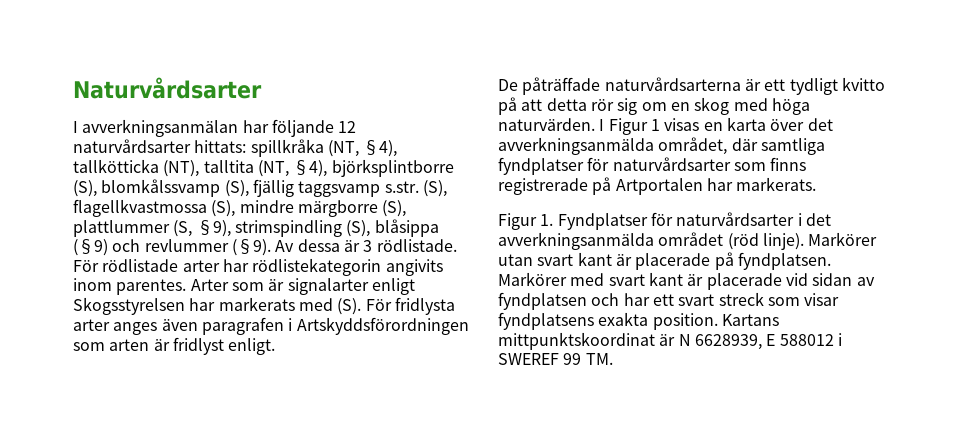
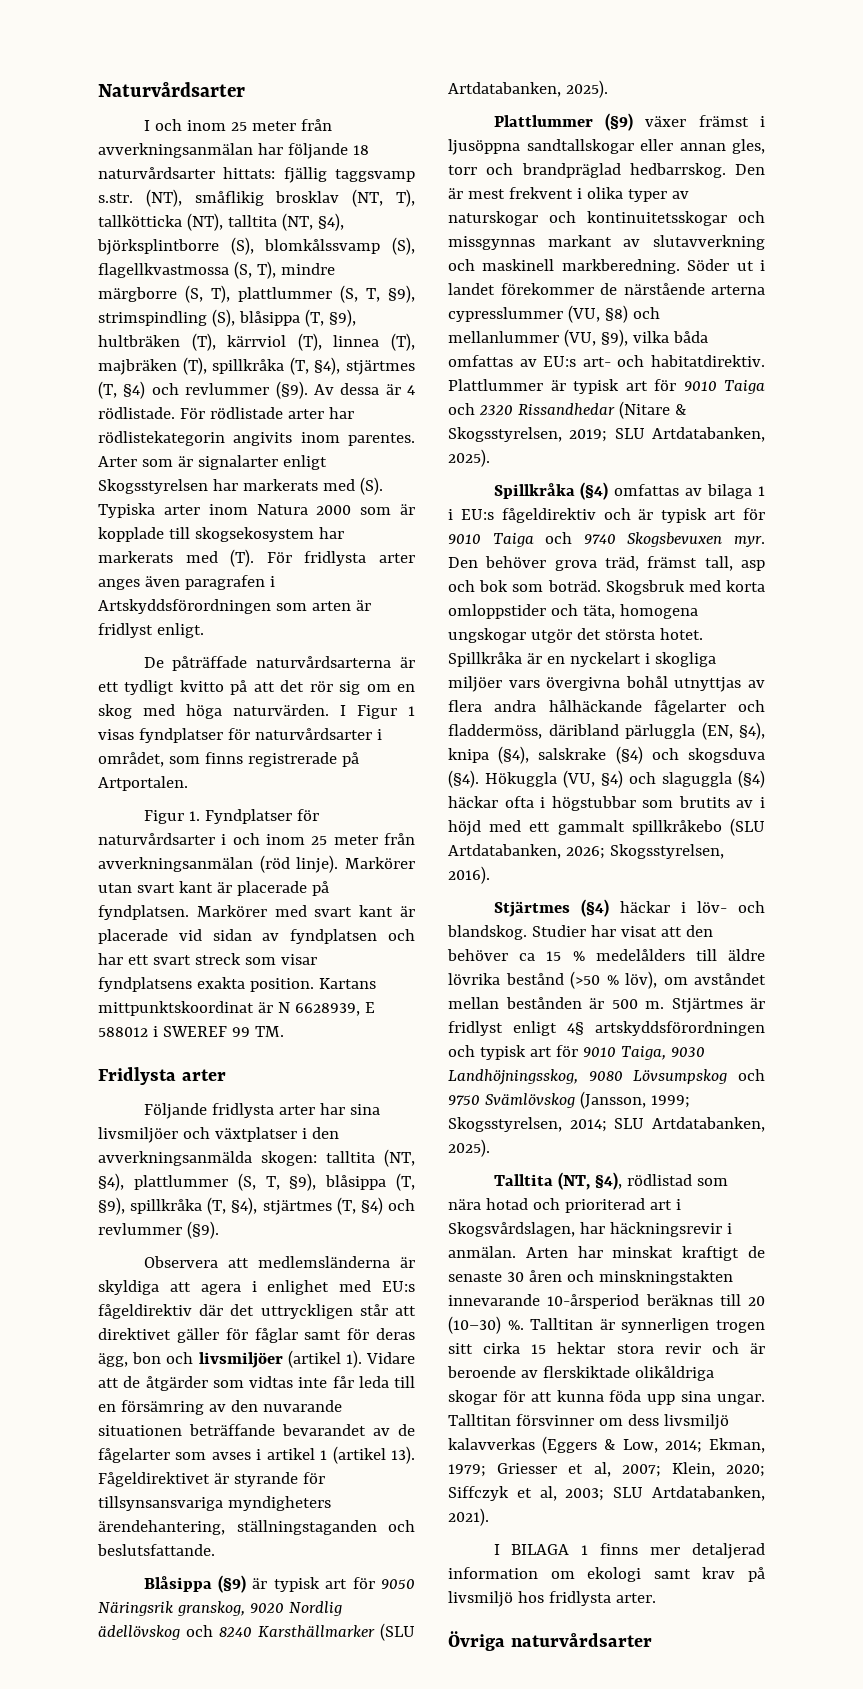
- I avverkningsanmälan har följande 12 naturvårdsarter hittats: spillkråka (NT, §4), tallkötticka (NT), talltita (NT, §4), björksplintborre (S), blomkålssvamp (S), fjällig taggsvamp s.str. (S), flagellkvastmossa (S), mindre märgborre (S), plattlummer (S, §9), strimspindling (S), blåsippa (§9) och revlummer (§9).
+ I och inom 25 meter från avverkningsanmälan har följande 18 naturvårdsarter hittats: fjällig taggsvamp s.str. (NT), småflikig brosklav (NT, T), tallkötticka (NT), talltita (NT, §4), björksplintborre (S), blomkålssvamp (S), flagellkvastmossa (S, T), mindre märgborre (S, T), plattlummer (S, T, §9), strimspindling (S), blåsippa (T, §9), hultbräken (T), kärrviol (T), linnea (T), majbräken (T), spillkråka (T, §4), stjärtmes (T, §4) och revlummer (§9).
- Av dessa är 3 rödlistade.
+ Av dessa är 4 rödlistade.
- Arter som är signalarter enligt Skogsstyrelsen har markerats med (S). För fridlysta arter anges även paragrafen i Artskyddsförordningen som arten är fridlyst enligt.
+ Arter som är signalarter enligt Skogsstyrelsen har markerats med (S). Typiska arter inom Natura 2000 som är kopplade till skogsekosystem har markerats med (T). För fridlysta arter anges även paragrafen i Artskyddsförordningen som arten är fridlyst enligt.
- De påträffade naturvårdsarterna är ett tydligt kvitto på att detta rör sig om en skog med höga naturvärden.
+ De påträffade naturvårdsarterna är ett tydligt kvitto på att det rör sig om en skog med höga naturvärden.
- I Figur 1 visas en karta över det avverkningsanmälda området, där samtliga fyndplatser för naturvårdsarter som finns registrerade på Artportalen har markerats.
+ I Figur 1 visas fyndplatser för naturvårdsarter i området, som finns registrerade på Artportalen.
- Figur 1. Fyndplatser för naturvårdsarter i det avverkningsanmälda området (röd linje).
+ Figur 1. Fyndplatser för naturvårdsarter i och inom 25 meter från avverkningsanmälan (röd linje).
+ Fridlysta arter
+ Följande fridlysta arter har sina livsmiljöer och växtplatser i den avverkningsanmälda skogen: talltita (NT, §4), plattlummer (S, T, §9), blåsippa (T, §9), spillkråka (T, §4), stjärtmes (T, §4) och revlummer (§9).
+ Observera att medlemsländerna är skyldiga att agera i enlighet med EU:s fågeldirektiv där det uttryckligen står att direktivet gäller för fåglar samt för deras ägg, bon och livsmiljöer (artikel 1). Vidare att de åtgärder som vidtas inte får leda till en försämring av den nuvarande situationen beträffande bevarandet av de fågelarter som avses i artikel 1 (artikel 13). Fågeldirektivet är styrande för tillsynsansvariga myndigheters ärendehantering, ställningstaganden och beslutsfattande.
+ Blåsippa (§9) är typisk art för 9050 Näringsrik granskog, 9020 Nordlig ädellövskog och 8240 Karsthällmarker (SLU Artdatabanken, 2025).
+ Plattlummer (§9) växer främst i ljusöppna sandtallskogar eller annan gles, torr och brandpräglad hedbarrskog. Den är mest frekvent i olika typer av naturskogar och kontinuitetsskogar och missgynnas markant av slutavverkning och maskinell markberedning. Söder ut i landet förekommer de närstående arterna cypresslummer (VU, §8) och mellanlummer (VU, §9), vilka båda omfattas av EU:s art- och habitatdirektiv. Plattlummer är typisk art för 9010 Taiga och 2320 Rissandhedar (Nitare & Skogsstyrelsen, 2019; SLU Artdatabanken, 2025).
+ Spillkråka (§4) omfattas av bilaga 1 i EU:s fågeldirektiv och är typisk art för 9010 Taiga och 9740 Skogsbevuxen myr. Den behöver grova träd, främst tall, asp och bok som boträd. Skogsbruk med korta omloppstider och täta, homogena ungskogar utgör det största hotet. Spillkråka är en nyckelart i skogliga miljöer vars övergivna bohål utnyttjas av flera andra hålhäckande fågelarter och fladdermöss, däribland pärluggla (EN, §4), knipa (§4), salskrake (§4) och skogsduva (§4). Hökuggla (VU, §4) och slaguggla (§4) häckar ofta i högstubbar som brutits av i höjd med ett gammalt spillkråkebo (SLU Artdatabanken, 2026; Skogsstyrelsen, 2016).
+ Stjärtmes (§4) häckar i löv- och blandskog. Studier har visat att den behöver ca 15 % medelålders till äldre lövrika bestånd (>50 % löv), om avståndet mellan bestånden är 500 m. Stjärtmes är fridlyst enligt 4§ artskyddsförordningen och typisk art för 9010 Taiga, 9030 Landhöjningsskog, 9080 Lövsumpskog och 9750 Svämlövskog (Jansson, 1999; Skogsstyrelsen, 2014; SLU Artdatabanken, 2025).
+ Talltita (NT, §4), rödlistad som nära hotad och prioriterad art i Skogsvårdslagen, har häckningsrevir i anmälan. Arten har minskat kraftigt de senaste 30 åren och minskningstakten innevarande 10-årsperiod beräknas till 20 (10–30) %. Talltitan är synnerligen trogen sitt cirka 15 hektar stora revir och är beroende av flerskiktade olikåldriga skogar för att kunna föda upp sina ungar. Talltitan försvinner om dess livsmiljö kalavverkas (Eggers & Low, 2014; Ekman, 1979; Griesser et al, 2007; Klein, 2020; Siffczyk et al, 2003; SLU Artdatabanken, 2021).
+ I BILAGA 1 finns mer detaljerad information om ekologi samt krav på livsmiljö hos fridlysta arter.
+ Övriga naturvårdsarter

